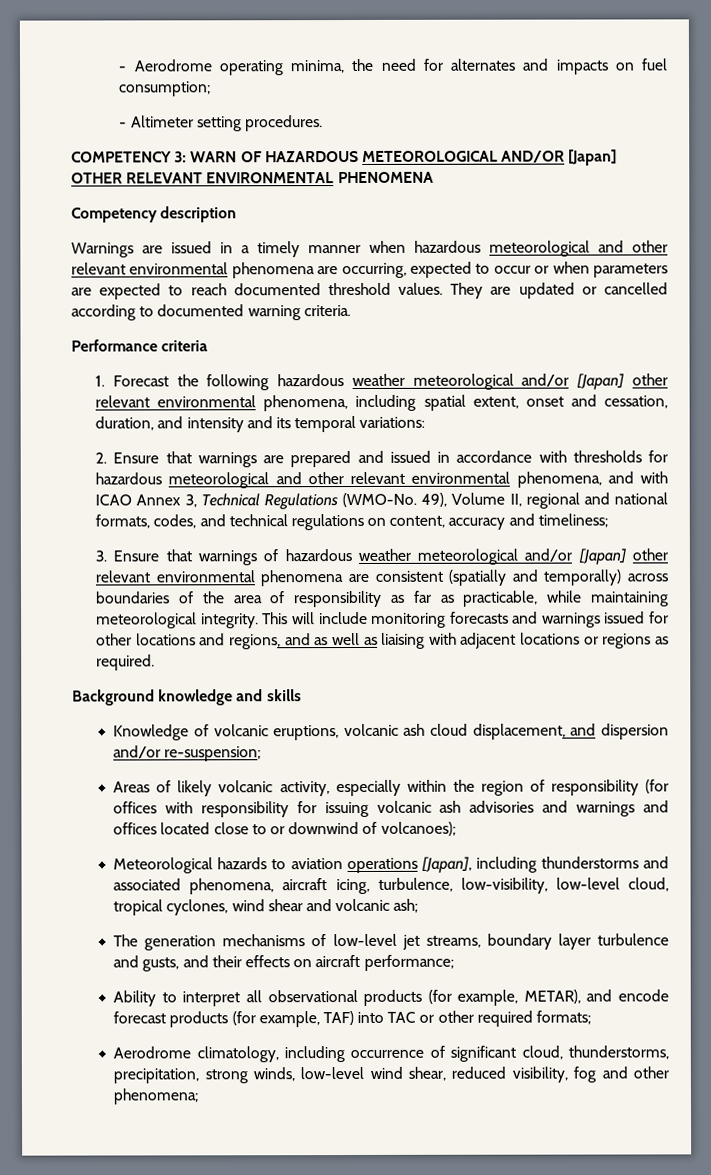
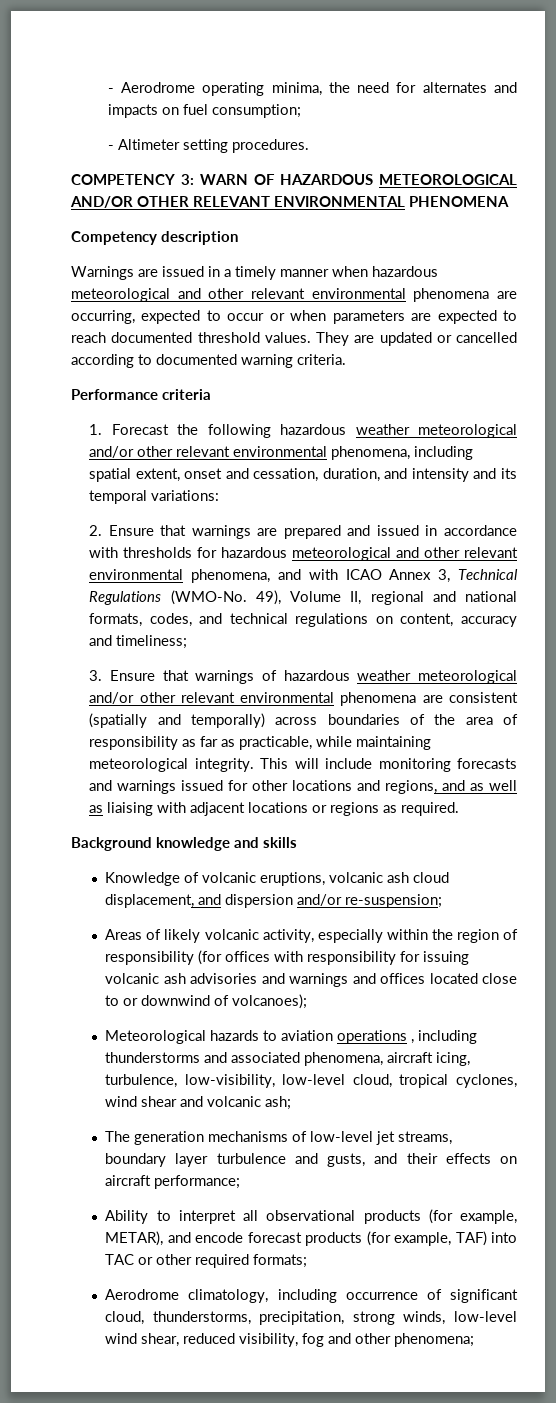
- COMPETENCY 3: WARN OF HAZARDOUS METEOROLOGICAL AND/OR [Japan] OTHER RELEVANT ENVIRONMENTAL PHENOMENA
+ COMPETENCY 3: WARN OF HAZARDOUS METEOROLOGICAL AND/OR OTHER RELEVANT ENVIRONMENTAL PHENOMENA
- 1. Forecast the following hazardous weather meteorological and/or [Japan] other relevant environmental phenomena, including spatial extent, onset and cessation, duration, and intensity and its temporal variations:
+ 1. Forecast the following hazardous weather meteorological and/or other relevant environmental phenomena, including spatial extent, onset and cessation, duration, and intensity and its temporal variations:
- 3. Ensure that warnings of hazardous weather meteorological and/or [Japan] other relevant environmental phenomena are consistent (spatially and temporally) across boundaries of the area of responsibility as far as practicable, while maintaining meteorological integrity.
+ 3. Ensure that warnings of hazardous weather meteorological and/or other relevant environmental phenomena are consistent (spatially and temporally) across boundaries of the area of responsibility as far as practicable, while maintaining meteorological integrity.
- Meteorological hazards to aviation operations [Japan], including thunderstorms and associated phenomena, aircraft icing, turbulence, low-visibility, low-level cloud, tropical cyclones, wind shear and volcanic ash;
+ Meteorological hazards to aviation operations , including thunderstorms and associated phenomena, aircraft icing, turbulence, low-visibility, low-level cloud, tropical cyclones, wind shear and volcanic ash;

